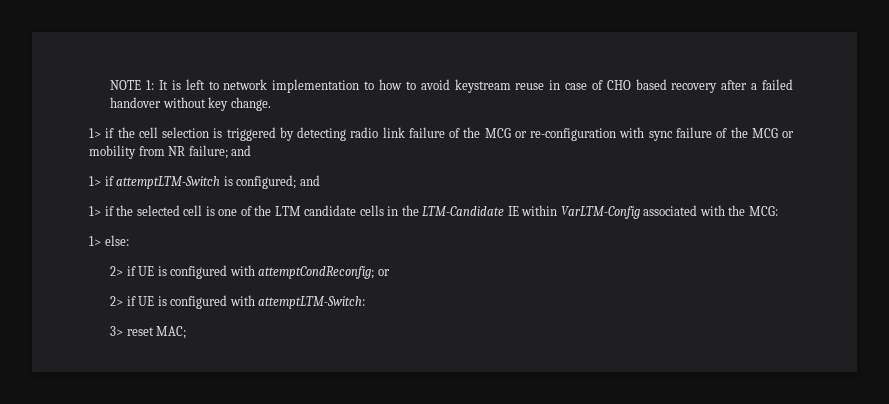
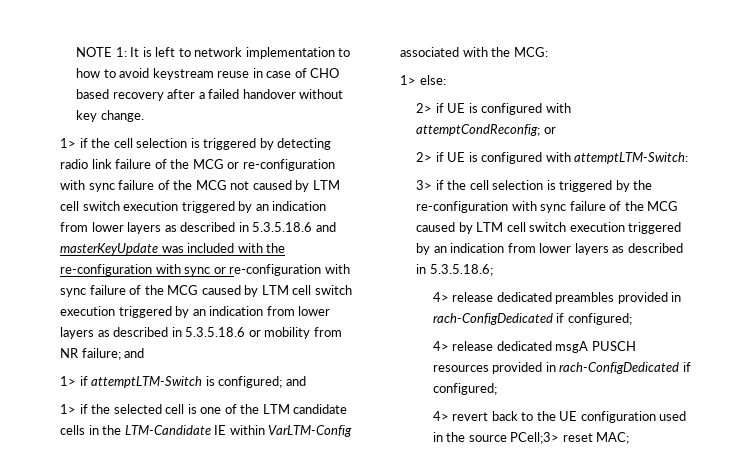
- 1> if the cell selection is triggered by detecting radio link failure of the MCG or re-configuration with sync failure of the MCG or mobility from NR failure; and
+ 1> if the cell selection is triggered by detecting radio link failure of the MCG or re-configuration with sync failure of the MCG not caused by LTM cell switch execution triggered by an indication from lower layers as described in 5.3.5.18.6 and masterKeyUpdate was included with the re-configuration with sync or re-configuration with sync failure of the MCG caused by LTM cell switch execution triggered by an indication from lower layers as described in 5.3.5.18.6 or mobility from NR failure; and
- 3> reset MAC;
+ 3> if the cell selection is triggered by the re-configuration with sync failure of the MCG caused by LTM cell switch execution triggered by an indication from lower layers as described in 5.3.5.18.6;
+ 4> release dedicated preambles provided in rach-ConfigDedicated if configured;
+ 4> release dedicated msgA PUSCH resources provided in rach-ConfigDedicated if configured;
+ 4> revert back to the UE configuration used in the source PCell;3> reset MAC;

